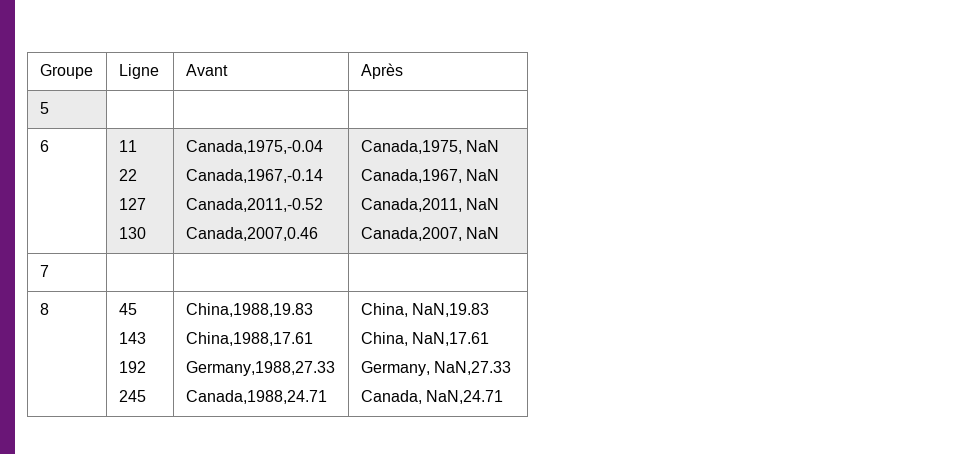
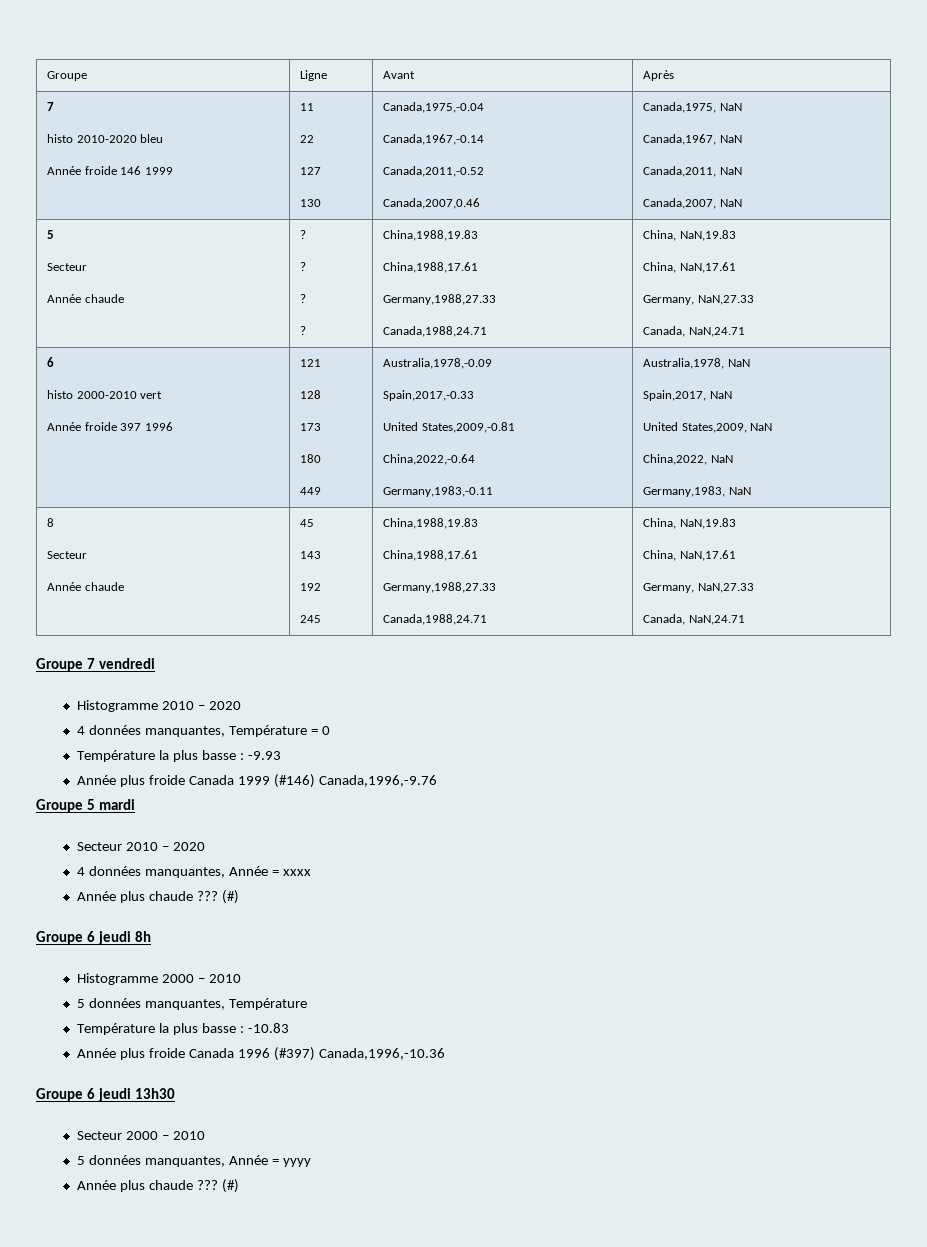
  Groupe | Ligne | Avant | Après
- 5 | | |
- 6 | 11
+ 7
+ histo 2010-2020 bleu
+ Année froide 146 1999 | 11
  22
  127
  130 | Canada,1975,-0.04
  Canada,1967,-0.14
  Canada,2011,-0.52
  Canada,2007,0.46 | Canada,1975, NaN
  Canada,1967, NaN
  Canada,2011, NaN
  Canada,2007, NaN
- 7 | | |
- 8 | 45
+ 5
+ Secteur
+ Année chaude | ?
+ ?
+ ?
+ ? | China,1988,19.83
+ China,1988,17.61
+ Germany,1988,27.33
+ Canada,1988,24.71 | China, NaN,19.83
+ China, NaN,17.61
+ Germany, NaN,27.33
+ Canada, NaN,24.71
+ 6
+ histo 2000-2010 vert
+ Année froide 397 1996 | 121
+ 128
+ 173
+ 180
+ 449 | Australia,1978,-0.09
+ Spain,2017,-0.33
+ United States,2009,-0.81
+ China,2022,-0.64
+ Germany,1983,-0.11 | Australia,1978, NaN
+ Spain,2017, NaN
+ United States,2009, NaN
+ China,2022, NaN
+ Germany,1983, NaN
+ 8
+ Secteur
+ Année chaude | 45
+ Groupe 7 vendredi
+ Histogramme 2010 – 2020
+ 4 données manquantes, Température = 0
+ Température la plus basse : -9.93
+ Année plus froide Canada 1999 (#146) Canada,1996,-9.76
+ Groupe 5 mardi
+ Secteur 2010 – 2020
+ 4 données manquantes, Année = xxxx
+ Année plus chaude ??? (#)
+ Groupe 6 jeudi 8h
+ Histogramme 2000 – 2010
+ 5 données manquantes, Température
+ Température la plus basse : -10.83
+ Année plus froide Canada 1996 (#397) Canada,1996,-10.36
+ Groupe 6 jeudi 13h30
+ Secteur 2000 – 2010
+ 5 données manquantes, Année = yyyy
+ Année plus chaude ??? (#)

